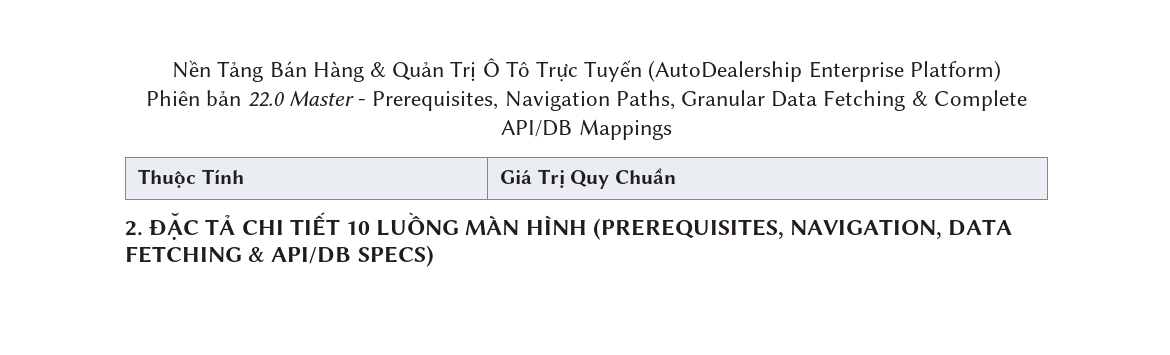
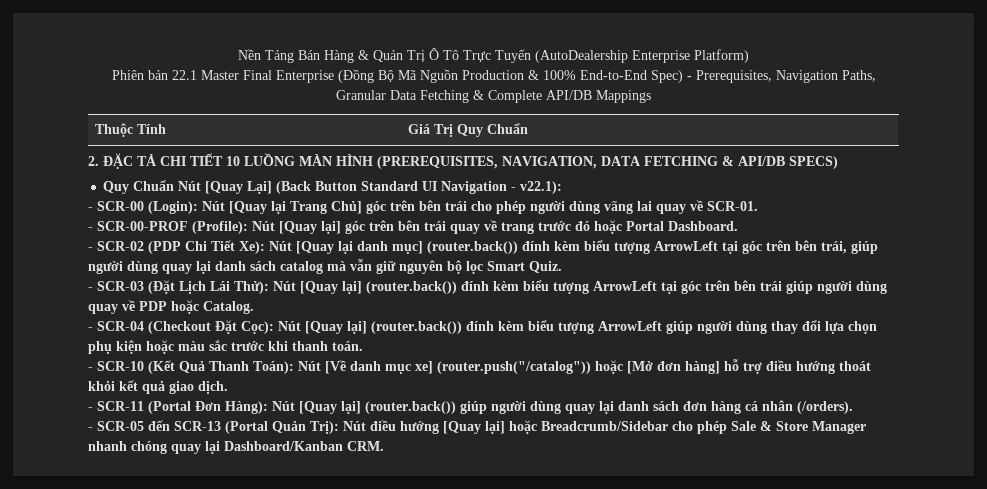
- Phiên bản 22.0 Master - Prerequisites, Navigation Paths, Granular Data Fetching & Complete API/DB Mappings
+ Phiên bản 22.1 Master Final Enterprise (Đồng Bộ Mã Nguồn Production & 100% End-to-End Spec) - Prerequisites, Navigation Paths, Granular Data Fetching & Complete API/DB Mappings
+ Quy Chuẩn Nút [Quay Lại] (Back Button Standard UI Navigation - v22.1):
+ - SCR-00 (Login): Nút [Quay lại Trang Chủ] góc trên bên trái cho phép người dùng vãng lai quay về SCR-01.
+ - SCR-00-PROF (Profile): Nút [Quay lại] góc trên bên trái quay về trang trước đó hoặc Portal Dashboard.
+ - SCR-02 (PDP Chi Tiết Xe): Nút [Quay lại danh mục] (router.back()) đính kèm biểu tượng ArrowLeft tại góc trên bên trái, giúp người dùng quay lại danh sách catalog mà vẫn giữ nguyên bộ lọc Smart Quiz.
+ - SCR-03 (Đặt Lịch Lái Thử): Nút [Quay lại] (router.back()) đính kèm biểu tượng ArrowLeft tại góc trên bên trái giúp người dùng quay về PDP hoặc Catalog.
+ - SCR-04 (Checkout Đặt Cọc): Nút [Quay lại] (router.back()) đính kèm biểu tượng ArrowLeft giúp người dùng thay đổi lựa chọn phụ kiện hoặc màu sắc trước khi thanh toán.
+ - SCR-10 (Kết Quả Thanh Toán): Nút [Về danh mục xe] (router.push("/catalog")) hoặc [Mở đơn hàng] hỗ trợ điều hướng thoát khỏi kết quả giao dịch.
+ - SCR-11 (Portal Đơn Hàng): Nút [Quay lại] (router.back()) giúp người dùng quay lại danh sách đơn hàng cá nhân (/orders).
+ - SCR-05 đến SCR-13 (Portal Quản Trị): Nút điều hướng [Quay lại] hoặc Breadcrumb/Sidebar cho phép Sale & Store Manager nhanh chóng quay lại Dashboard/Kanban CRM.

